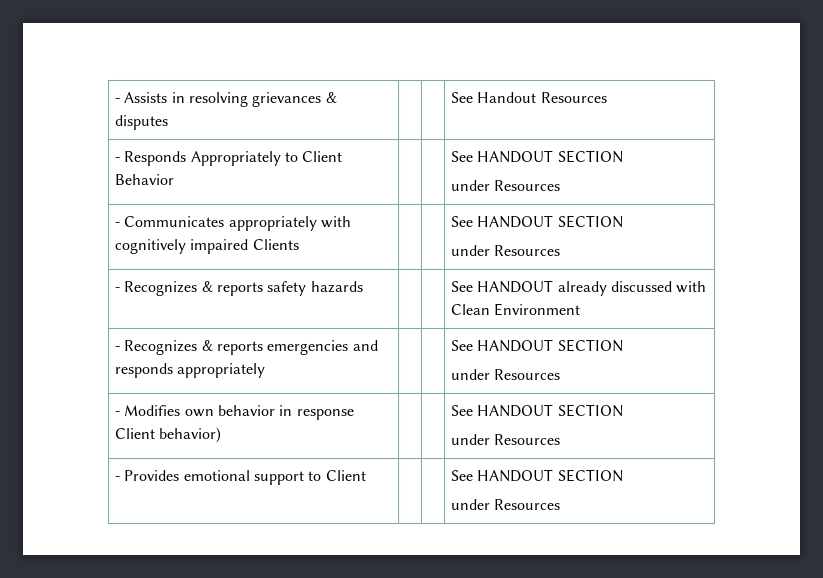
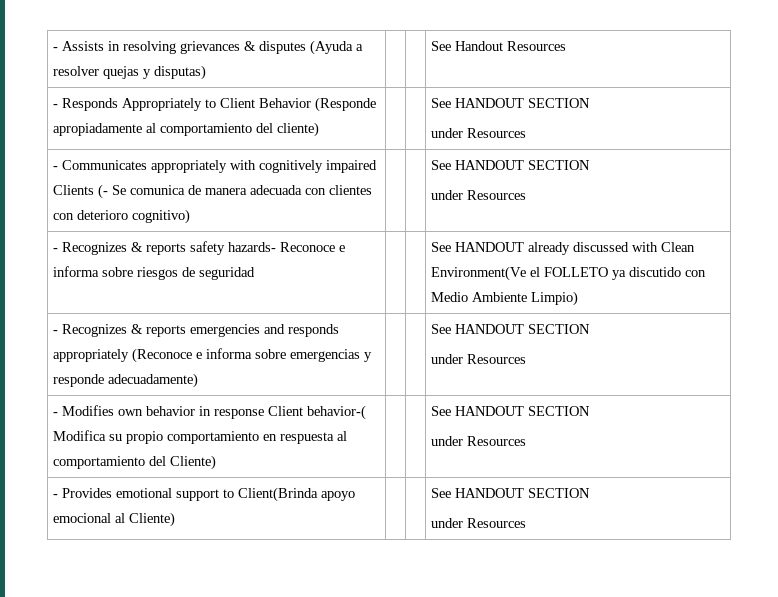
- - Assists in resolving grievances & disputes | | | See Handout Resources
+ - Assists in resolving grievances & disputes (Ayuda a resolver quejas y disputas) | | | See Handout Resources
- - Responds Appropriately to Client Behavior | | | See HANDOUT SECTION
+ - Responds Appropriately to Client Behavior (Responde apropiadamente al comportamiento del cliente) | | | See HANDOUT SECTION
- - Communicates appropriately with cognitively impaired Clients | | | See HANDOUT SECTION
+ - Communicates appropriately with cognitively impaired Clients (- Se comunica de manera adecuada con clientes con deterioro cognitivo) | | | See HANDOUT SECTION
- - Recognizes & reports safety hazards | | | See HANDOUT already discussed with Clean Environment
+ - Recognizes & reports safety hazards- Reconoce e informa sobre riesgos de seguridad | | | See HANDOUT already discussed with Clean Environment(Ve el FOLLETO ya discutido con Medio Ambiente Limpio)
- - Recognizes & reports emergencies and responds appropriately | | | See HANDOUT SECTION
+ - Recognizes & reports emergencies and responds appropriately (Reconoce e informa sobre emergencias y responde adecuadamente) | | | See HANDOUT SECTION
- - Modifies own behavior in response Client behavior) | | | See HANDOUT SECTION
+ - Modifies own behavior in response Client behavior-( Modifica su propio comportamiento en respuesta al comportamiento del Cliente) | | | See HANDOUT SECTION
- - Provides emotional support to Client | | | See HANDOUT SECTION
+ - Provides emotional support to Client(Brinda apoyo emocional al Cliente) | | | See HANDOUT SECTION

